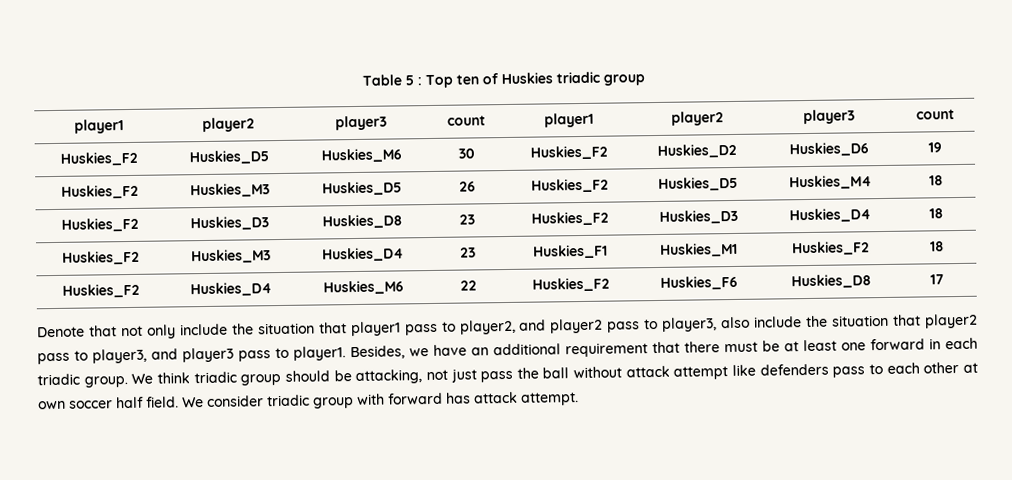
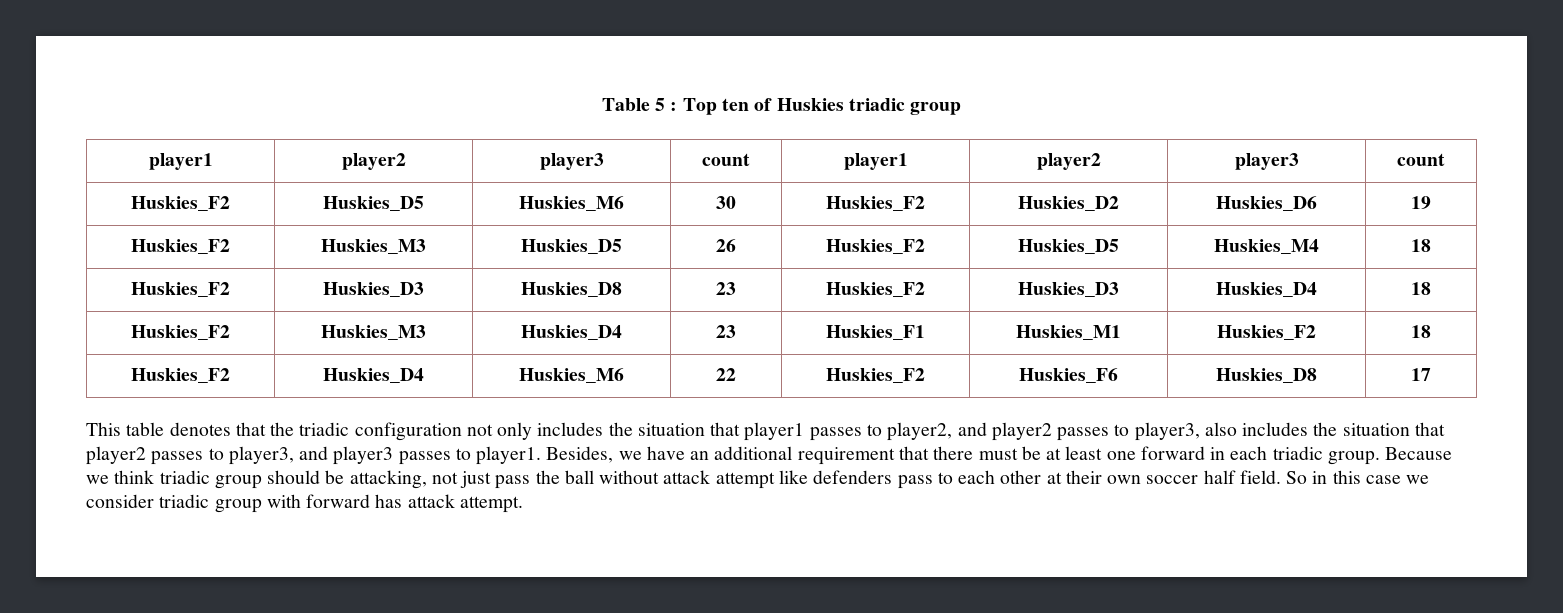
- Denote that not only include the situation that player1 pass to player2, and player2 pass to player3, also include the situation that player2 pass to player3, and player3 pass to player1.
+ This table denotes that the triadic configuration not only includes the situation that player1 passes to player2, and player2 passes to player3, also includes the situation that player2 passes to player3, and player3 passes to player1.
- We think triadic group should be attacking, not just pass the ball without attack attempt like defenders pass to each other at own soccer half field.
+ Because we think triadic group should be attacking, not just pass the ball without attack attempt like defenders pass to each other at their own soccer half field.
- We consider triadic group with forward has attack attempt.
+ So in this case we consider triadic group with forward has attack attempt.

